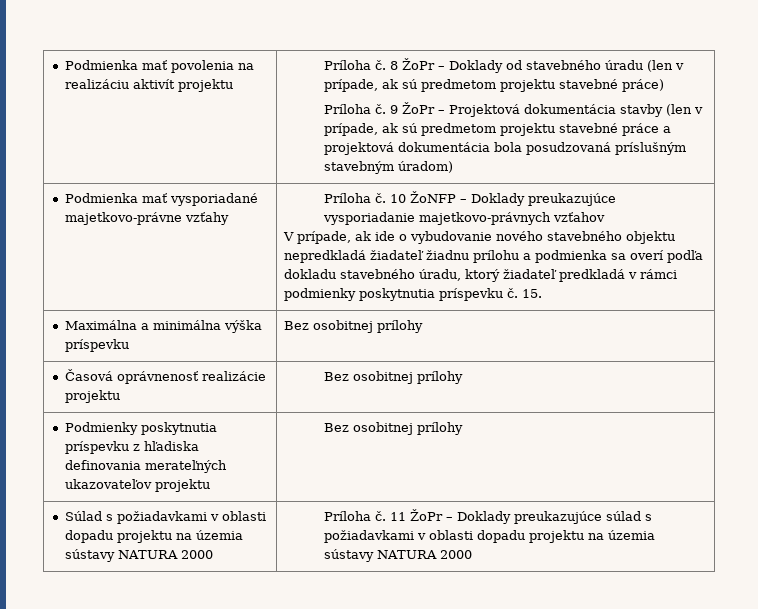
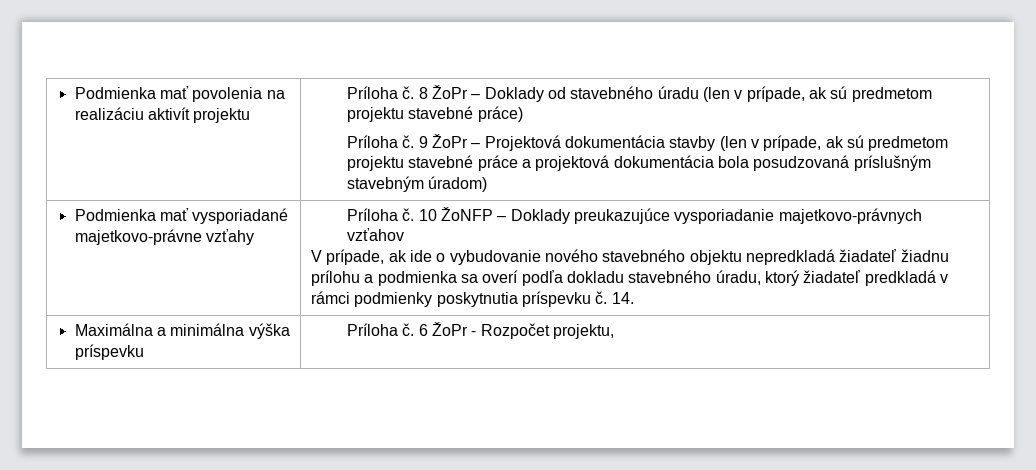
- 15.
+ 14.
- Maximálna a minimálna výška príspevku | Bez osobitnej prílohy
- Časová oprávnenosť realizácie projektu | Bez osobitnej prílohy
- Podmienky poskytnutia príspevku z hľadiska definovania merateľných ukazovateľov projektu | Bez osobitnej prílohy
- Súlad s požiadavkami v oblasti dopadu projektu na územia sústavy NATURA 2000 | Príloha č. 11 ŽoPr – Doklady preukazujúce súlad s požiadavkami v oblasti dopadu projektu na územia sústavy NATURA 2000
+ Maximálna a minimálna výška príspevku | Príloha č. 6 ŽoPr - Rozpočet projektu,

